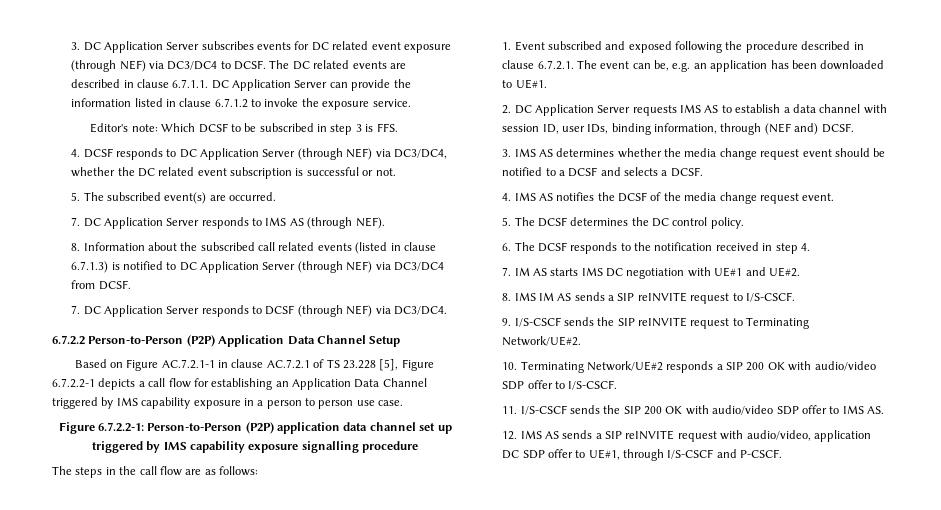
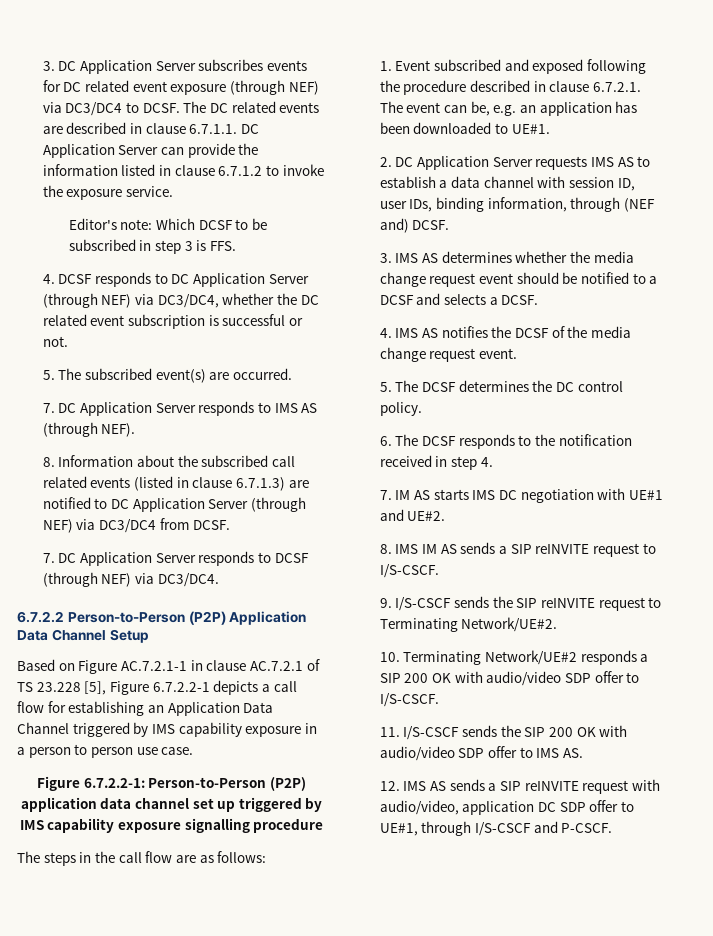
- 8. Information about the subscribed call related events (listed in clause 6.7.1.3) is notified to DC Application Server (through NEF) via DC3/DC4 from DCSF.
+ 8. Information about the subscribed call related events (listed in clause 6.7.1.3) are notified to DC Application Server (through NEF) via DC3/DC4 from DCSF.

